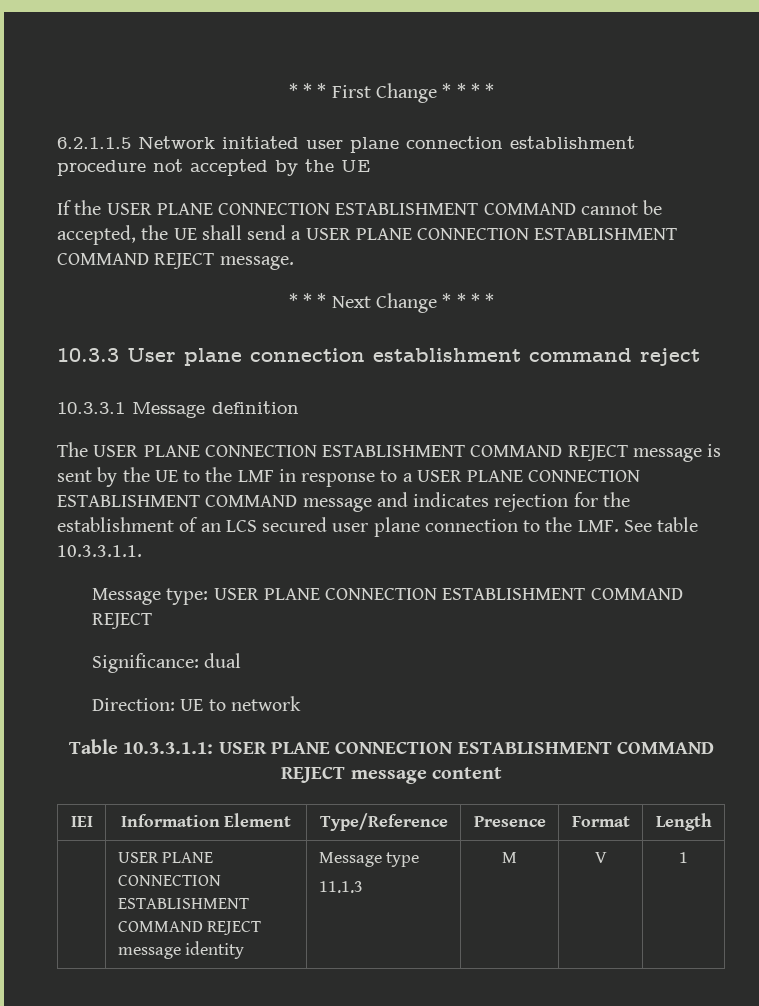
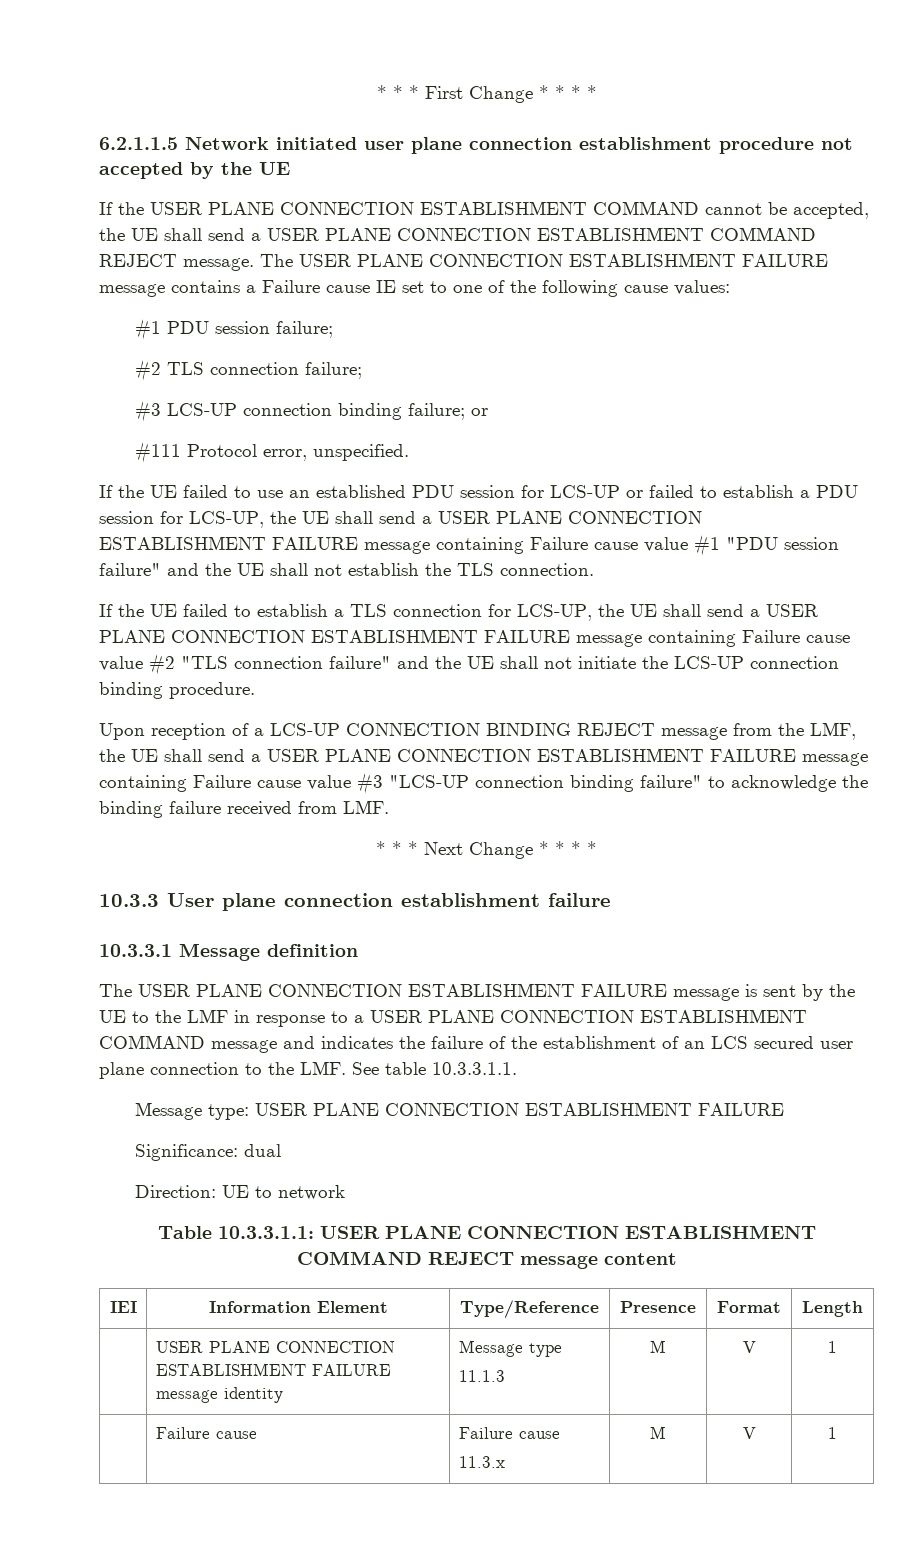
+ The USER PLANE CONNECTION ESTABLISHMENT FAILURE message contains a Failure cause IE set to one of the following cause values:
+ #1 PDU session failure;
+ #2 TLS connection failure;
+ #3 LCS-UP connection binding failure; or
+ #111 Protocol error, unspecified.
+ If the UE failed to use an established PDU session for LCS-UP or failed to establish a PDU session for LCS-UP, the UE shall send a USER PLANE CONNECTION ESTABLISHMENT FAILURE message containing Failure cause value #1 "PDU session failure" and the UE shall not establish the TLS connection.
+ If the UE failed to establish a TLS connection for LCS-UP, the UE shall send a USER PLANE CONNECTION ESTABLISHMENT FAILURE message containing Failure cause value #2 "TLS connection failure" and the UE shall not initiate the LCS-UP connection binding procedure.
+ Upon reception of a LCS-UP CONNECTION BINDING REJECT message from the LMF, the UE shall send a USER PLANE CONNECTION ESTABLISHMENT FAILURE message containing Failure cause value #3 "LCS-UP connection binding failure" to acknowledge the binding failure received from LMF.
- 10.3.3 User plane connection establishment command reject
+ 10.3.3 User plane connection establishment failure
- The USER PLANE CONNECTION ESTABLISHMENT COMMAND REJECT message is sent by the UE to the LMF in response to a USER PLANE CONNECTION ESTABLISHMENT COMMAND message and indicates rejection for the establishment of an LCS secured user plane connection to the LMF. See table 10.3.3.1.1.
+ The USER PLANE CONNECTION ESTABLISHMENT FAILURE message is sent by the UE to the LMF in response to a USER PLANE CONNECTION ESTABLISHMENT COMMAND message and indicates the failure of the establishment of an LCS secured user plane connection to the LMF. See table 10.3.3.1.1.
- Message type: USER PLANE CONNECTION ESTABLISHMENT COMMAND REJECT
+ Message type: USER PLANE CONNECTION ESTABLISHMENT FAILURE
- | USER PLANE CONNECTION ESTABLISHMENT COMMAND REJECT message identity | Message type
+ | USER PLANE CONNECTION ESTABLISHMENT FAILURE message identity | Message type
+ | Failure cause | Failure cause
+ 11.3.x | M | V | 1

